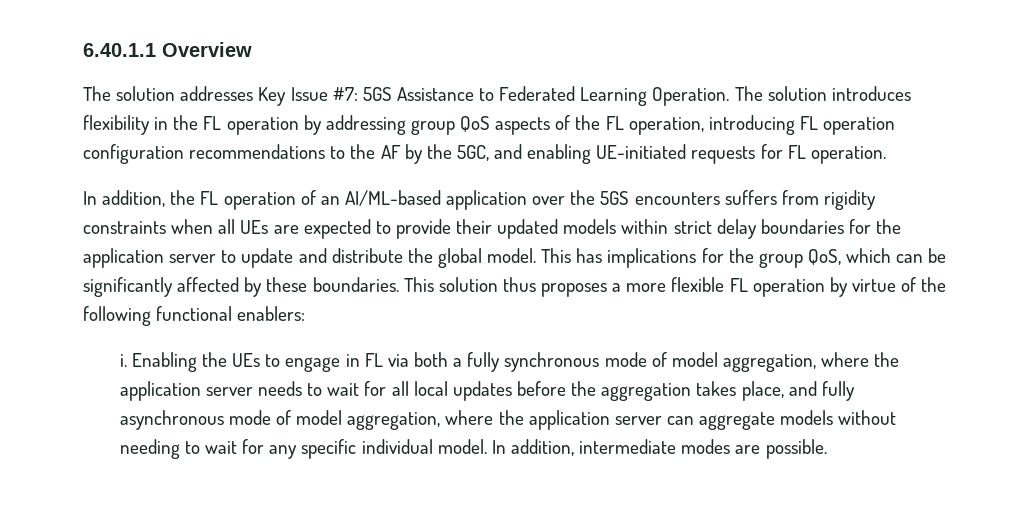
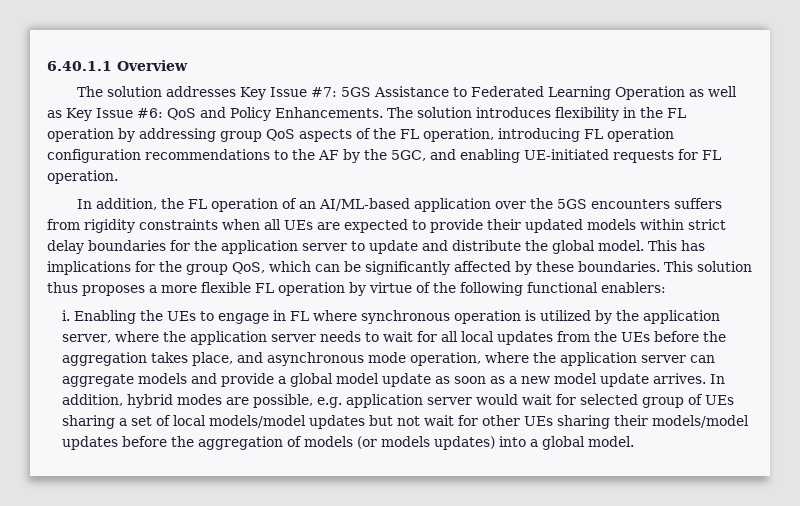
- The solution addresses Key Issue #7: 5GS Assistance to Federated Learning Operation.
+ The solution addresses Key Issue #7: 5GS Assistance to Federated Learning Operation as well as Key Issue #6: QoS and Policy Enhancements.
- Enabling the UEs to engage in FL via both a fully synchronous mode of model aggregation, where the application server needs to wait for all local updates before the aggregation takes place, and fully asynchronous mode of model aggregation, where the application server can aggregate models without needing to wait for any specific individual model. In addition, intermediate modes are possible.
+ Enabling the UEs to engage in FL where synchronous operation is utilized by the application server, where the application server needs to wait for all local updates from the UEs before the aggregation takes place, and asynchronous mode operation, where the application server can aggregate models and provide a global model update as soon as a new model update arrives. In addition, hybrid modes are possible, e.g. application server would wait for selected group of UEs sharing a set of local models/model updates but not wait for other UEs sharing their models/model updates before the aggregation of models (or models updates) into a global model.

